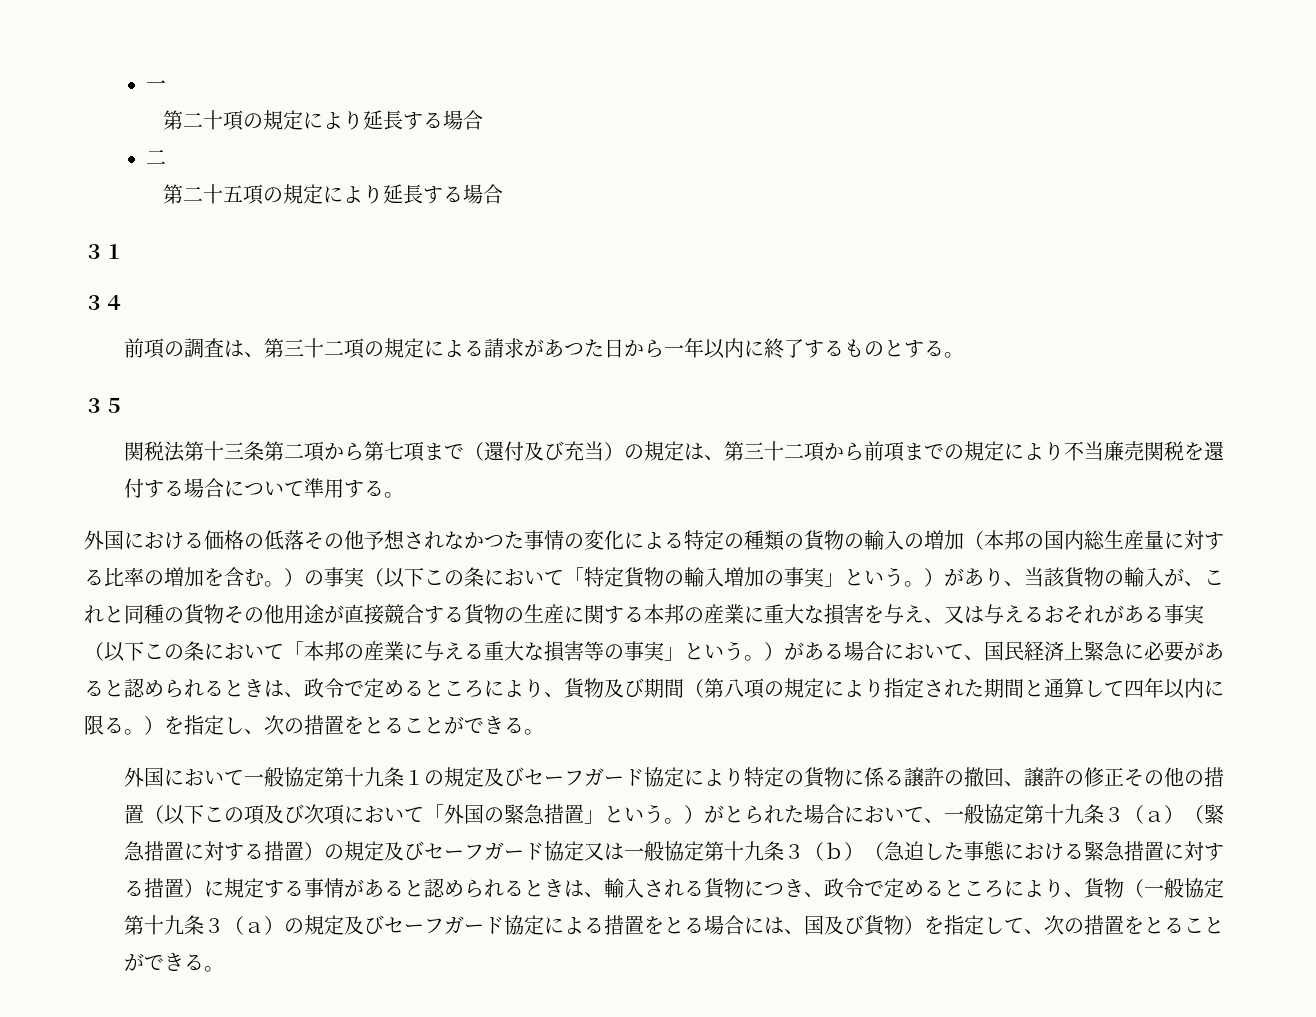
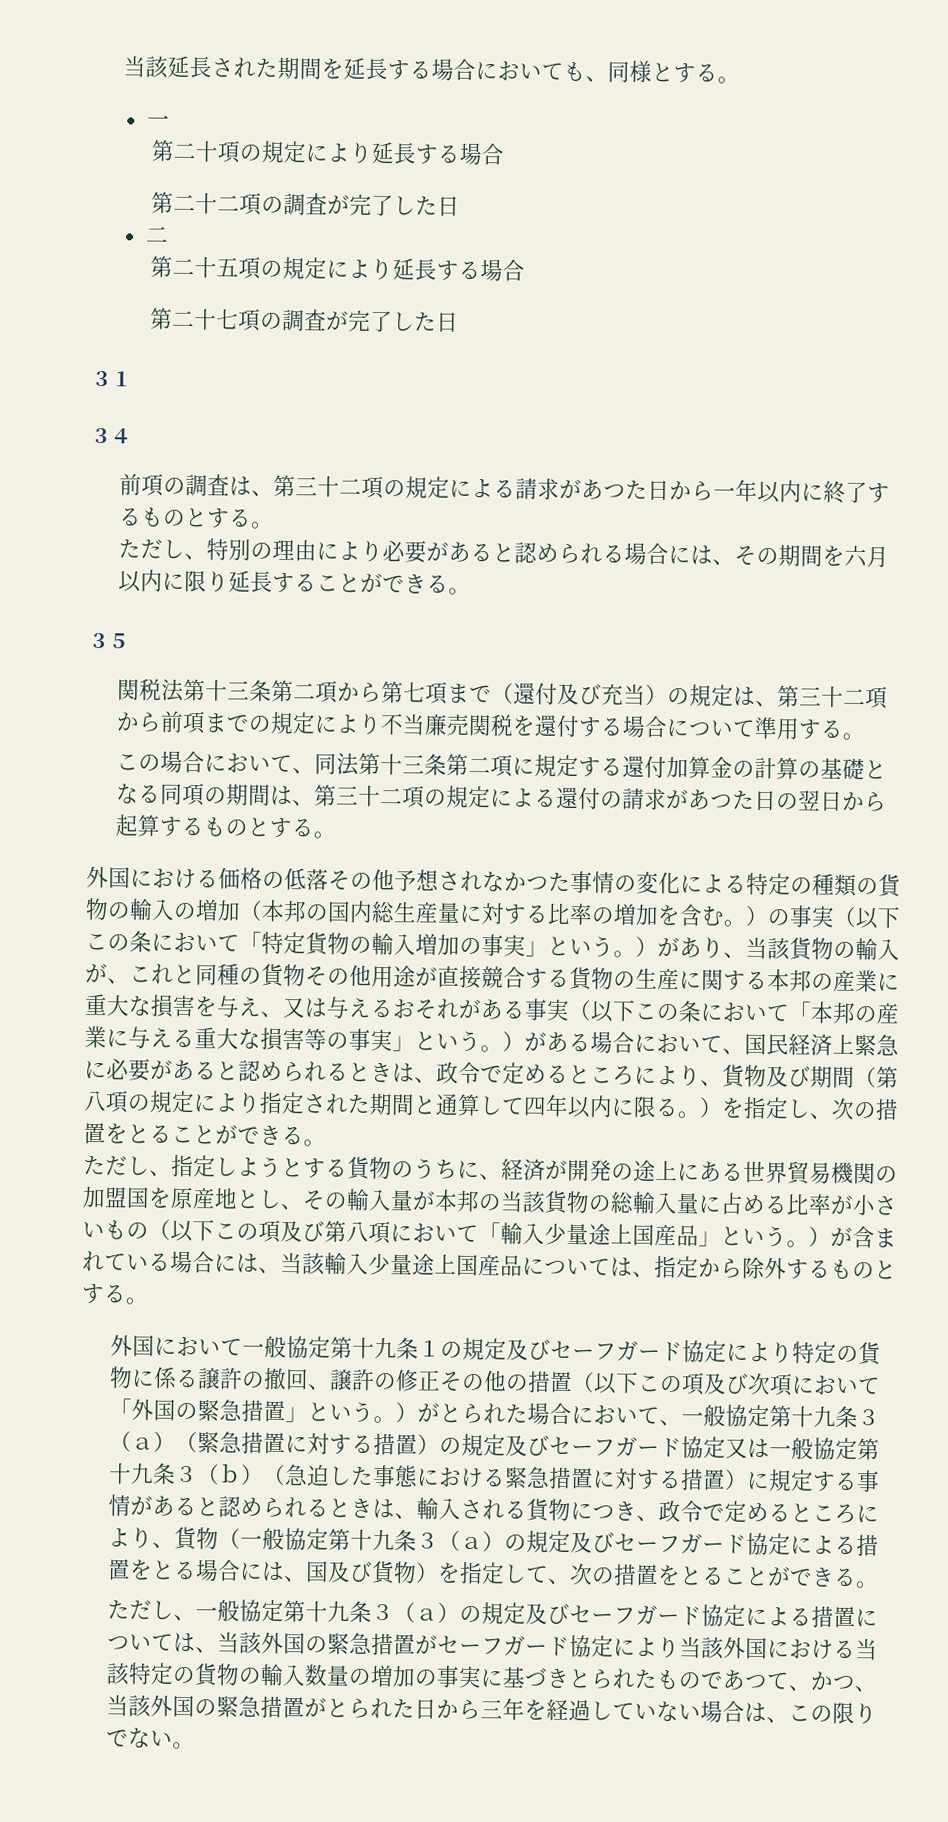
+ 当該延長された期間を延長する場合においても、同様とする。
+ 第二十二項の調査が完了した日
+ 第二十七項の調査が完了した日
+ ただし、特別の理由により必要があると認められる場合には、その期間を六月以内に限り延長することができる。
+ この場合において、同法第十三条第二項に規定する還付加算金の計算の基礎となる同項の期間は、第三十二項の規定による還付の請求があつた日の翌日から起算するものとする。
+ ただし、指定しようとする貨物のうちに、経済が開発の途上にある世界貿易機関の加盟国を原産地とし、その輸入量が本邦の当該貨物の総輸入量に占める比率が小さいもの（以下この項及び第八項において「輸入少量途上国産品」という。）が含まれている場合には、当該輸入少量途上国産品については、指定から除外するものとする。
+ ただし、一般協定第十九条３（ａ）の規定及びセーフガード協定による措置については、当該外国の緊急措置がセーフガード協定により当該外国における当該特定の貨物の輸入数量の増加の事実に基づきとられたものであつて、かつ、当該外国の緊急措置がとられた日から三年を経過していない場合は、この限りでない。

